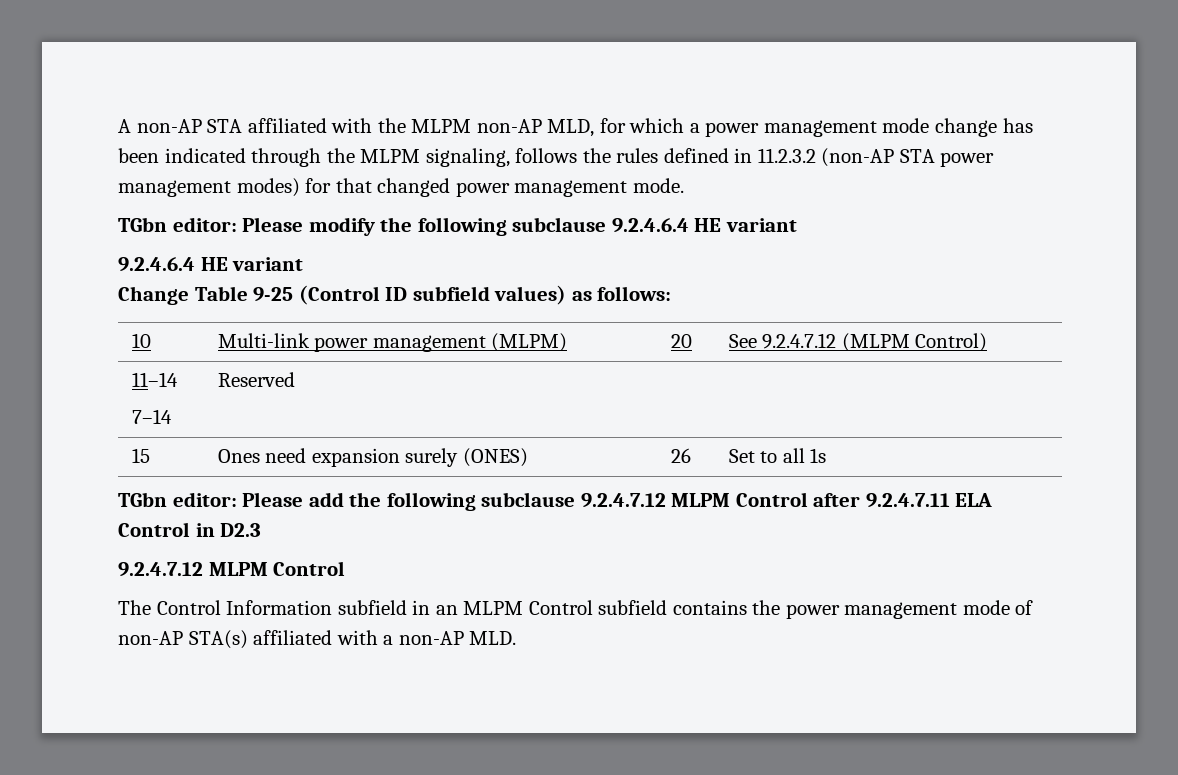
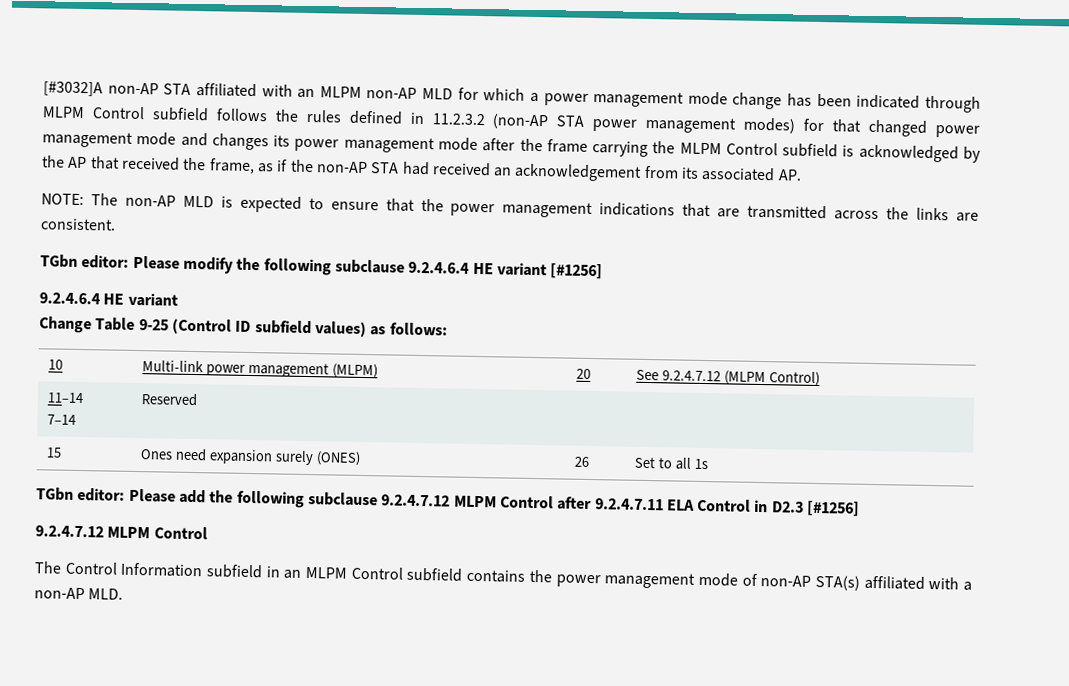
- A non-AP STA affiliated with the MLPM non-AP MLD, for which a power management mode change has been indicated through the MLPM signaling, follows the rules defined in 11.2.3.2 (non-AP STA power management modes) for that changed power management mode.
+ [#3032]A non-AP STA affiliated with an MLPM non-AP MLD for which a power management mode change has been indicated through MLPM Control subfield follows the rules defined in 11.2.3.2 (non-AP STA power management modes) for that changed power management mode and changes its power management mode after the frame carrying the MLPM Control subfield is acknowledged by the AP that received the frame, as if the non-AP STA had received an acknowledgement from its associated AP.
+ NOTE: The non-AP MLD is expected to ensure that the power management indications that are transmitted across the links are consistent.
- TGbn editor: Please modify the following subclause 9.2.4.6.4 HE variant
+ TGbn editor: Please modify the following subclause 9.2.4.6.4 HE variant [#1256]
- TGbn editor: Please add the following subclause 9.2.4.7.12 MLPM Control after 9.2.4.7.11 ELA Control in D2.3
+ TGbn editor: Please add the following subclause 9.2.4.7.12 MLPM Control after 9.2.4.7.11 ELA Control in D2.3 [#1256]

